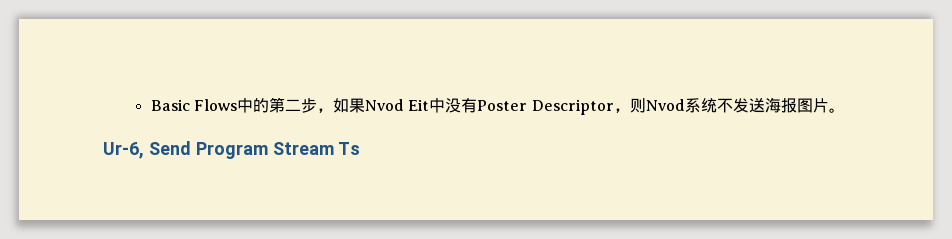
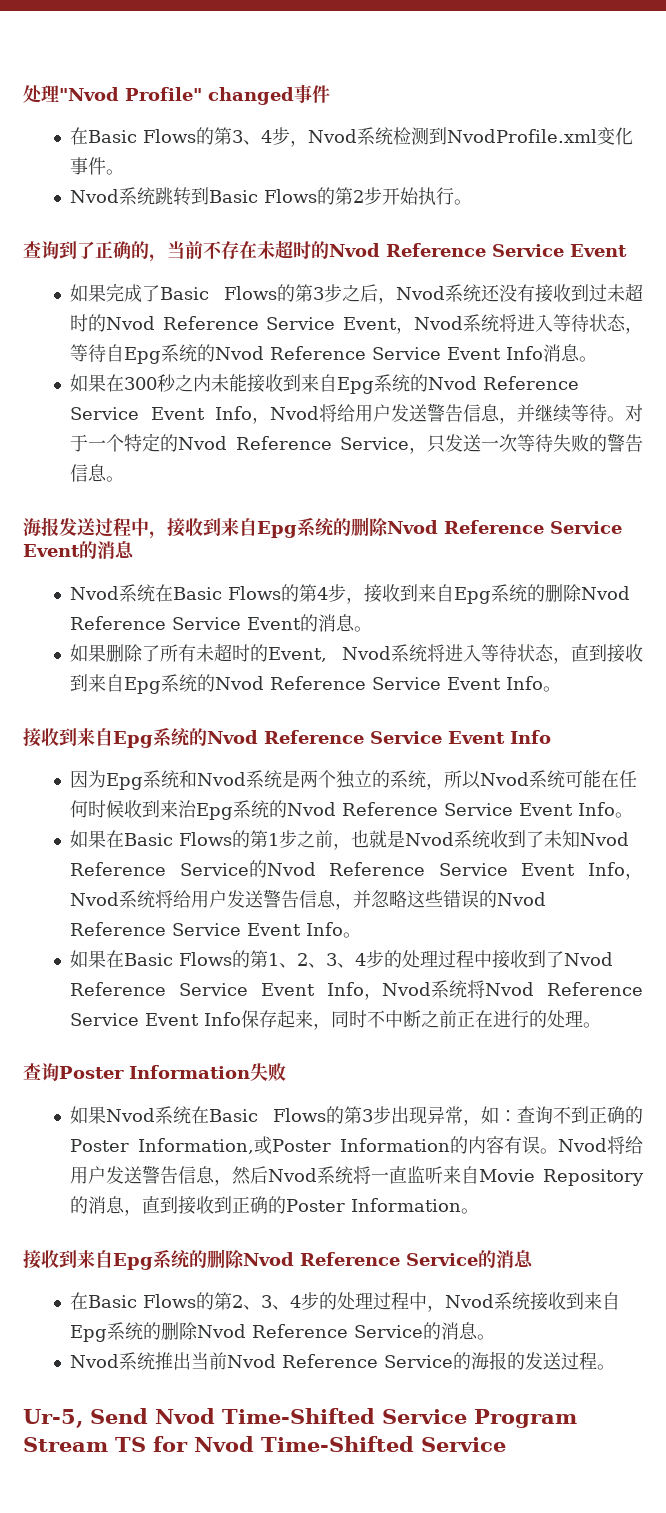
- Basic Flows中的第二步，如果Nvod Eit中没有Poster Descriptor，则Nvod系统不发送海报图片。
- Ur-6, Send Program Stream Ts
+ 处理"Nvod Profile" changed事件
+ 在Basic Flows的第3、4步，Nvod系统检测到NvodProfile.xml变化事件。
+ Nvod系统跳转到Basic Flows的第2步开始执行。
+ 查询到了正确的，当前不存在未超时的Nvod Reference Service Event
+ 如果完成了Basic Flows的第3步之后，Nvod系统还没有接收到过未超时的Nvod Reference Service Event，Nvod系统将进入等待状态，等待自Epg系统的Nvod Reference Service Event Info消息。
+ 如果在300秒之内未能接收到来自Epg系统的Nvod Reference Service Event Info，Nvod将给用户发送警告信息，并继续等待。对于一个特定的Nvod Reference Service，只发送一次等待失败的警告信息。
+ 海报发送过程中，接收到来自Epg系统的删除Nvod Reference Service Event的消息
+ Nvod系统在Basic Flows的第4步，接收到来自Epg系统的删除Nvod Reference Service Event的消息。
+ 如果删除了所有未超时的Event, Nvod系统将进入等待状态，直到接收到来自Epg系统的Nvod Reference Service Event Info。
+ 接收到来自Epg系统的Nvod Reference Service Event Info
+ 因为Epg系统和Nvod系统是两个独立的系统，所以Nvod系统可能在任何时候收到来治Epg系统的Nvod Reference Service Event Info。
+ 如果在Basic Flows的第1步之前，也就是Nvod系统收到了未知Nvod Reference Service的Nvod Reference Service Event Info，Nvod系统将给用户发送警告信息，并忽略这些错误的Nvod Reference Service Event Info。
+ 如果在Basic Flows的第1、2、3、4步的处理过程中接收到了Nvod Reference Service Event Info，Nvod系统将Nvod Reference Service Event Info保存起来，同时不中断之前正在进行的处理。
+ 查询Poster Information失败
+ 如果Nvod系统在Basic Flows的第3步出现异常，如：查询不到正确的Poster Information,或Poster Information的内容有误。Nvod将给用户发送警告信息，然后Nvod系统将一直监听来自Movie Repository的消息，直到接收到正确的Poster Information。
+ 接收到来自Epg系统的删除Nvod Reference Service的消息
+ 在Basic Flows的第2、3、4步的处理过程中，Nvod系统接收到来自Epg系统的删除Nvod Reference Service的消息。
+ Nvod系统推出当前Nvod Reference Service的海报的发送过程。
+ Ur-5, Send Nvod Time-Shifted Service Program Stream TS for Nvod Time-Shifted Service

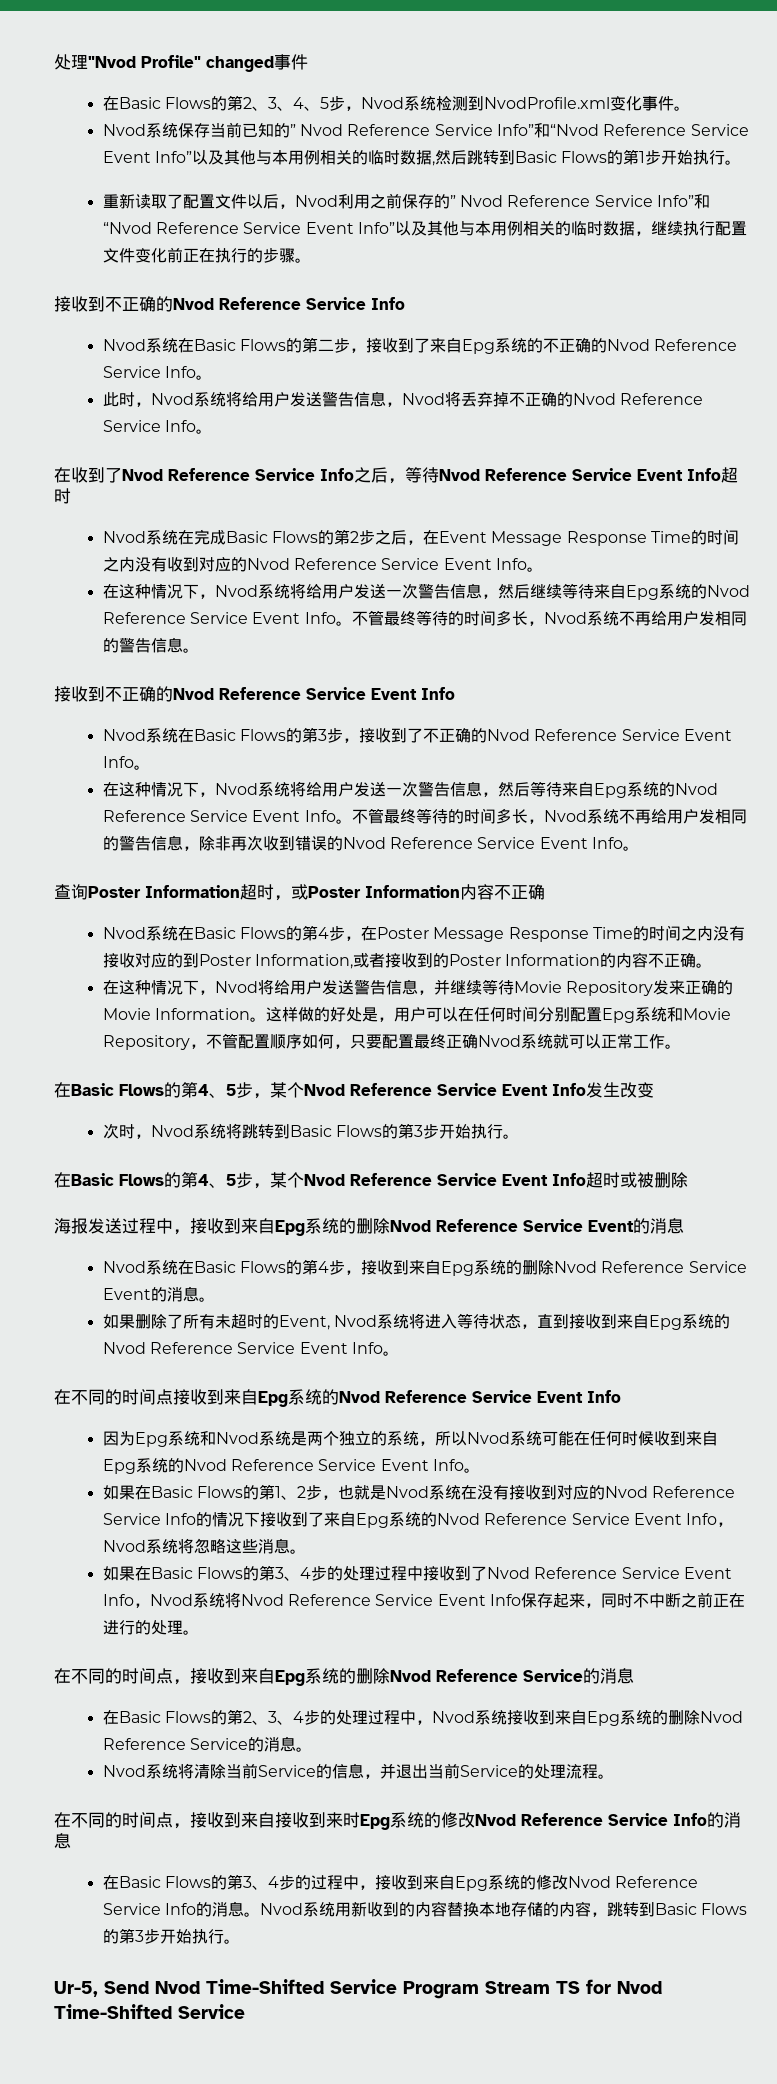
- 在Basic Flows的第3、4步，Nvod系统检测到NvodProfile.xml变化事件。
+ 在Basic Flows的第2、3、4、5步，Nvod系统检测到NvodProfile.xml变化事件。
- Nvod系统跳转到Basic Flows的第2步开始执行。
- 查询到了正确的，当前不存在未超时的Nvod Reference Service Event
- 如果完成了Basic Flows的第3步之后，Nvod系统还没有接收到过未超时的Nvod Reference Service Event，Nvod系统将进入等待状态，等待自Epg系统的Nvod Reference Service Event Info消息。
- 如果在300秒之内未能接收到来自Epg系统的Nvod Reference Service Event Info，Nvod将给用户发送警告信息，并继续等待。对于一个特定的Nvod Reference Service，只发送一次等待失败的警告信息。
+ Nvod系统保存当前已知的” Nvod Reference Service Info”和“Nvod Reference Service Event Info”以及其他与本用例相关的临时数据,然后跳转到Basic Flows的第1步开始执行。
+ 重新读取了配置文件以后，Nvod利用之前保存的” Nvod Reference Service Info”和“Nvod Reference Service Event Info”以及其他与本用例相关的临时数据，继续执行配置文件变化前正在执行的步骤。
+ 接收到不正确的Nvod Reference Service Info
+ Nvod系统在Basic Flows的第二步，接收到了来自Epg系统的不正确的Nvod Reference Service Info。
+ 此时，Nvod系统将给用户发送警告信息，Nvod将丢弃掉不正确的Nvod Reference Service Info。
+ 在收到了Nvod Reference Service Info之后，等待Nvod Reference Service Event Info超时
+ Nvod系统在完成Basic Flows的第2步之后，在Event Message Response Time的时间之内没有收到对应的Nvod Reference Service Event Info。
+ 在这种情况下，Nvod系统将给用户发送一次警告信息，然后继续等待来自Epg系统的Nvod Reference Service Event Info。不管最终等待的时间多长，Nvod系统不再给用户发相同的警告信息。
+ 接收到不正确的Nvod Reference Service Event Info
+ Nvod系统在Basic Flows的第3步，接收到了不正确的Nvod Reference Service Event Info。
+ 在这种情况下，Nvod系统将给用户发送一次警告信息，然后等待来自Epg系统的Nvod Reference Service Event Info。不管最终等待的时间多长，Nvod系统不再给用户发相同的警告信息，除非再次收到错误的Nvod Reference Service Event Info。
+ 查询Poster Information超时，或Poster Information内容不正确
+ Nvod系统在Basic Flows的第4步，在Poster Message Response Time的时间之内没有接收对应的到Poster Information,或者接收到的Poster Information的内容不正确。
+ 在这种情况下，Nvod将给用户发送警告信息，并继续等待Movie Repository发来正确的Movie Information。这样做的好处是，用户可以在任何时间分别配置Epg系统和Movie Repository，不管配置顺序如何，只要配置最终正确Nvod系统就可以正常工作。
+ 在Basic Flows的第4、5步，某个Nvod Reference Service Event Info发生改变
+ 次时，Nvod系统将跳转到Basic Flows的第3步开始执行。
+ 在Basic Flows的第4、5步，某个Nvod Reference Service Event Info超时或被删除
  如果删除了所有未超时的Event, Nvod系统将进入等待状态，直到接收到来自Epg系统的Nvod Reference Service Event Info。
- 接收到来自Epg系统的Nvod Reference Service Event Info
+ 在不同的时间点接收到来自Epg系统的Nvod Reference Service Event Info
- 因为Epg系统和Nvod系统是两个独立的系统，所以Nvod系统可能在任何时候收到来治Epg系统的Nvod Reference Service Event Info。
+ 因为Epg系统和Nvod系统是两个独立的系统，所以Nvod系统可能在任何时候收到来自Epg系统的Nvod Reference Service Event Info。
- 如果在Basic Flows的第1步之前，也就是Nvod系统收到了未知Nvod Reference Service的Nvod Reference Service Event Info，Nvod系统将给用户发送警告信息，并忽略这些错误的Nvod Reference Service Event Info。
- 如果在Basic Flows的第1、2、3、4步的处理过程中接收到了Nvod Reference Service Event Info，Nvod系统将Nvod Reference Service Event Info保存起来，同时不中断之前正在进行的处理。
+ 如果在Basic Flows的第1、2步，也就是Nvod系统在没有接收到对应的Nvod Reference Service Info的情况下接收到了来自Epg系统的Nvod Reference Service Event Info，Nvod系统将忽略这些消息。
+ 如果在Basic Flows的第3、4步的处理过程中接收到了Nvod Reference Service Event Info，Nvod系统将Nvod Reference Service Event Info保存起来，同时不中断之前正在进行的处理。
- 查询Poster Information失败
- 如果Nvod系统在Basic Flows的第3步出现异常，如：查询不到正确的Poster Information,或Poster Information的内容有误。Nvod将给用户发送警告信息，然后Nvod系统将一直监听来自Movie Repository的消息，直到接收到正确的Poster Information。
- 接收到来自Epg系统的删除Nvod Reference Service的消息
+ 在不同的时间点，接收到来自Epg系统的删除Nvod Reference Service的消息
- Nvod系统推出当前Nvod Reference Service的海报的发送过程。
+ Nvod系统将清除当前Service的信息，并退出当前Service的处理流程。
+ 在不同的时间点，接收到来自接收到来时Epg系统的修改Nvod Reference Service Info的消息
+ 在Basic Flows的第3、4步的过程中，接收到来自Epg系统的修改Nvod Reference Service Info的消息。Nvod系统用新收到的内容替换本地存储的内容，跳转到Basic Flows的第3步开始执行。

